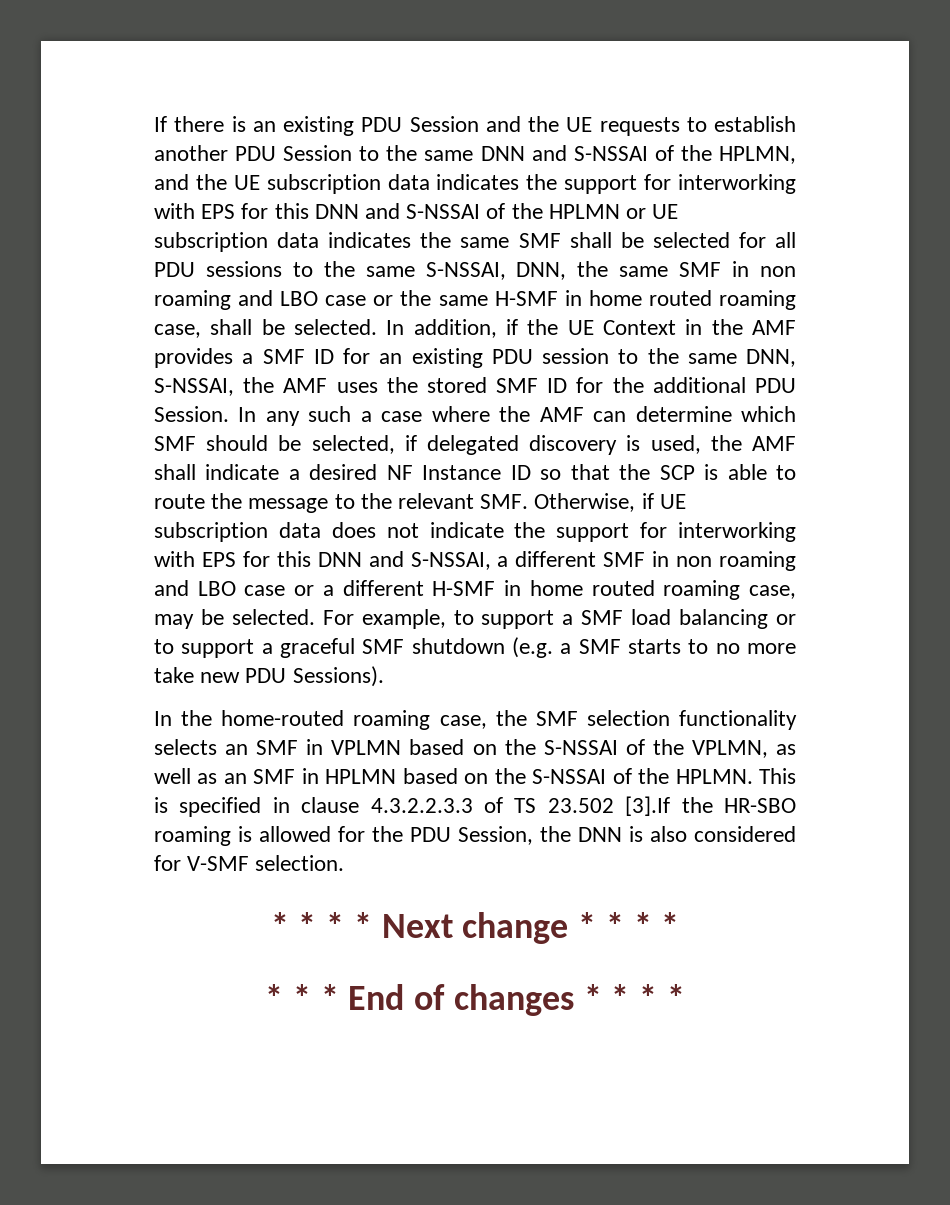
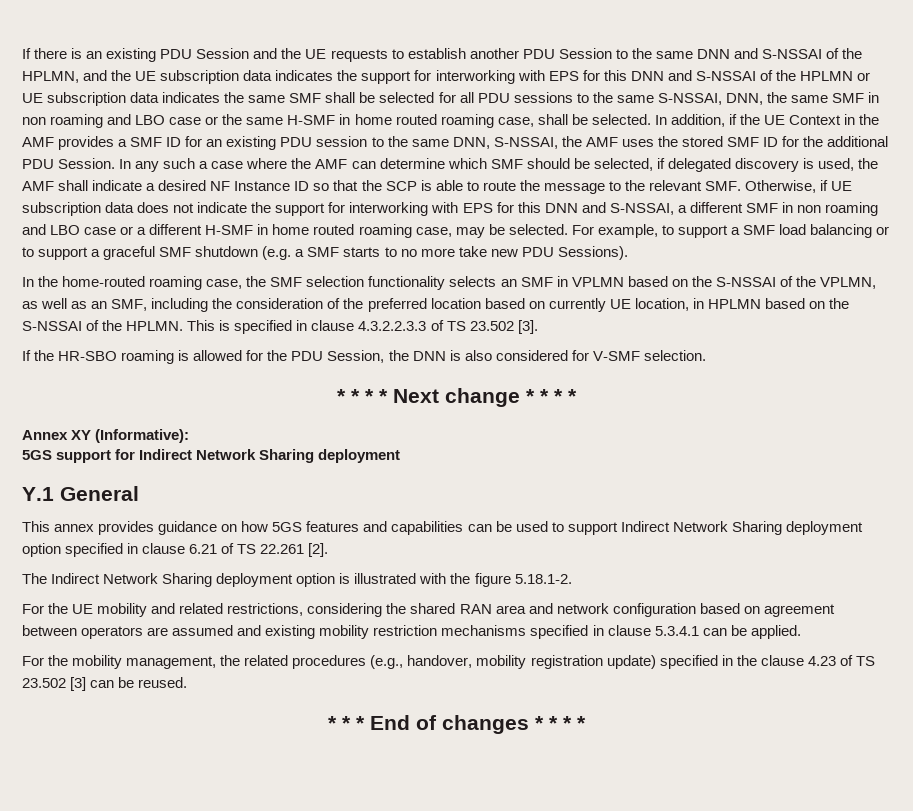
- In the home-routed roaming case, the SMF selection functionality selects an SMF in VPLMN based on the S-NSSAI of the VPLMN, as well as an SMF in HPLMN based on the S-NSSAI of the HPLMN.
+ In the home-routed roaming case, the SMF selection functionality selects an SMF in VPLMN based on the S-NSSAI of the VPLMN, as well as an SMF, including the consideration of the preferred location based on currently UE location, in HPLMN based on the S-NSSAI of the HPLMN.
- This is specified in clause 4.3.2.2.3.3 of TS 23.502 [3].If the HR-SBO roaming is allowed for the PDU Session, the DNN is also considered for V-SMF selection.
+ This is specified in clause 4.3.2.2.3.3 of TS 23.502 [3].
+ If the HR-SBO roaming is allowed for the PDU Session, the DNN is also considered for V-SMF selection.
+ Annex XY (Informative):
+ 5GS support for Indirect Network Sharing deployment
+ Y.1 General
+ This annex provides guidance on how 5GS features and capabilities can be used to support Indirect Network Sharing deployment option specified in clause 6.21 of TS 22.261 [2].
+ The Indirect Network Sharing deployment option is illustrated with the figure 5.18.1-2.
+ For the UE mobility and related restrictions, considering the shared RAN area and network configuration based on agreement between operators are assumed and existing mobility restriction mechanisms specified in clause 5.3.4.1 can be applied.
+ For the mobility management, the related procedures (e.g., handover, mobility registration update) specified in the clause 4.23 of TS 23.502 [3] can be reused.

